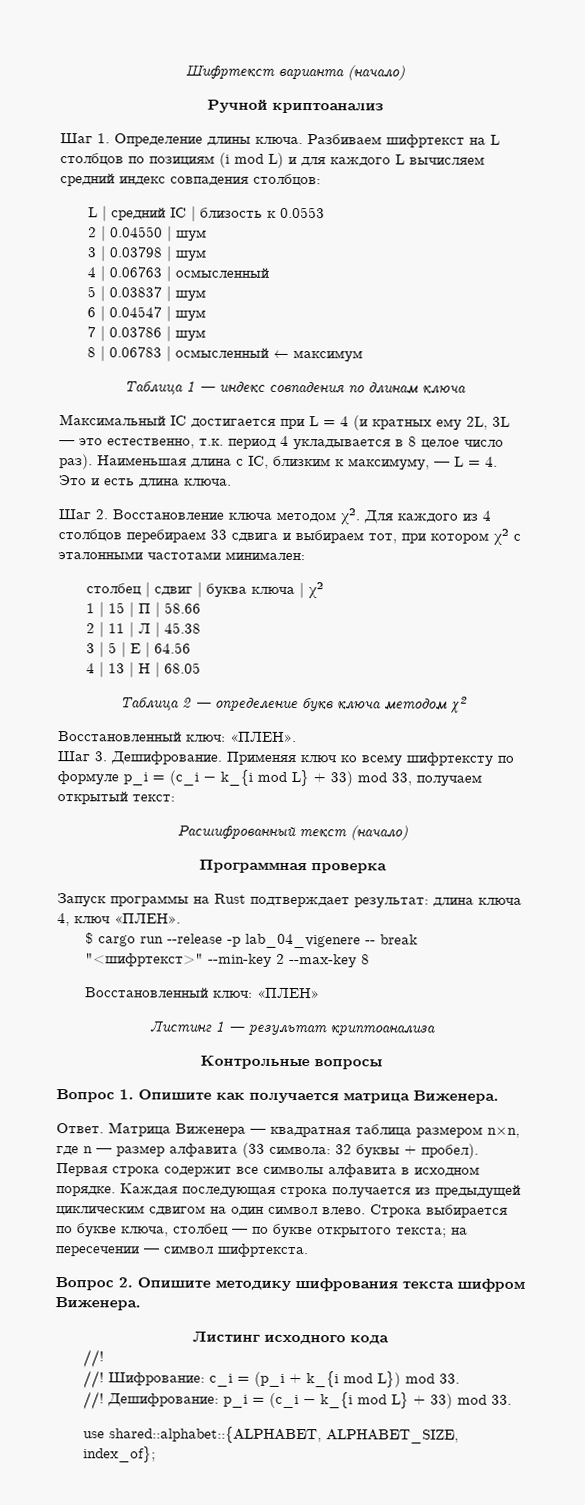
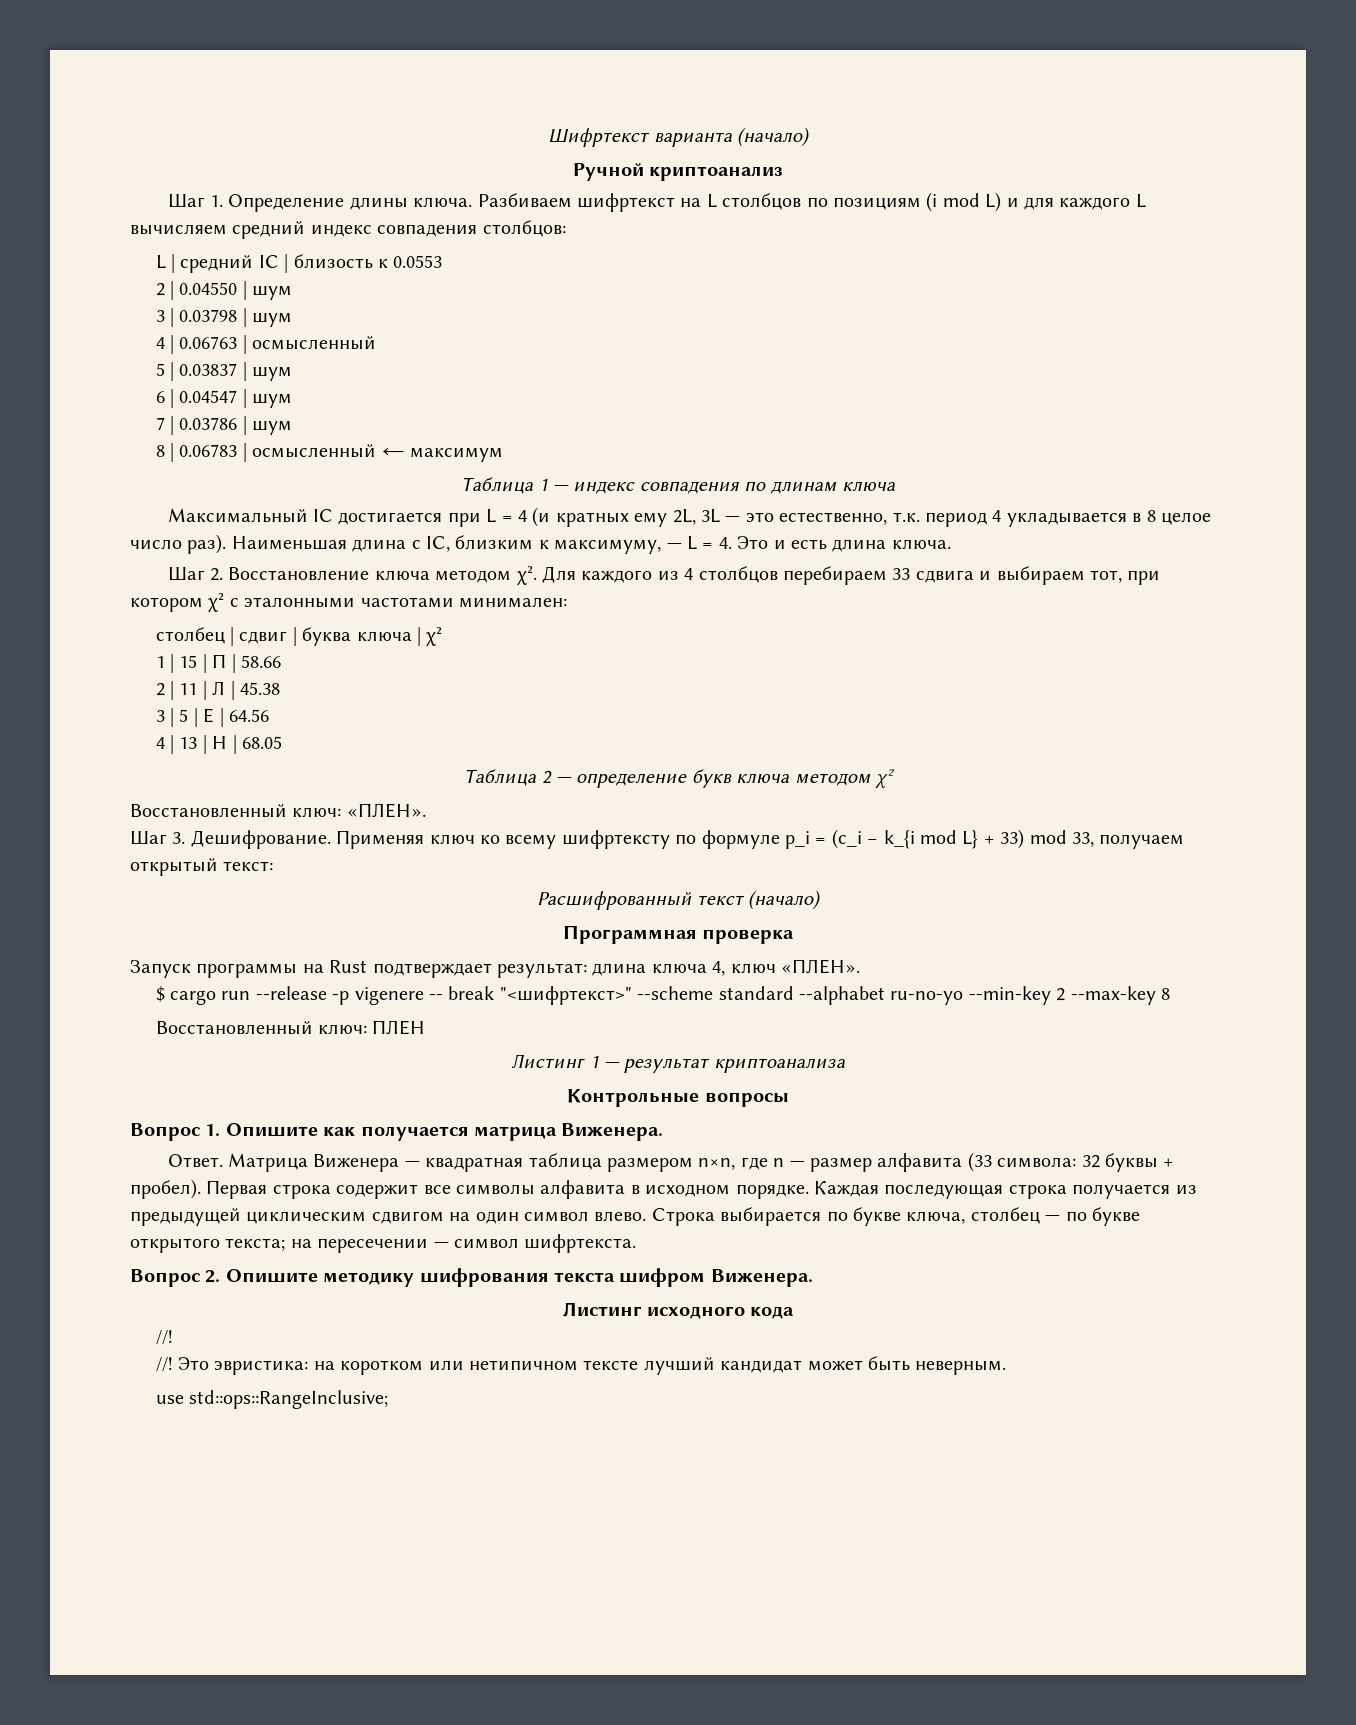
- $ cargo run --release -p lab_04_vigenere -- break "<шифртекст>" --min-key 2 --max-key 8
+ $ cargo run --release -p vigenere -- break "<шифртекст>" --scheme standard --alphabet ru-no-yo --min-key 2 --max-key 8
- Восстановленный ключ: «ПЛЕН»
+ Восстановленный ключ: ПЛЕН
- Шифрование: c_i = (p_i + k_{i mod L}) mod 33.
- //! Дешифрование: p_i = (c_i − k_{i mod L} + 33) mod 33.
- use shared::alphabet::{ALPHABET, ALPHABET_SIZE, index_of};
+ Это эвристика: на коротком или нетипичном тексте лучший кандидат может быть неверным.
+ use std::ops::RangeInclusive;

